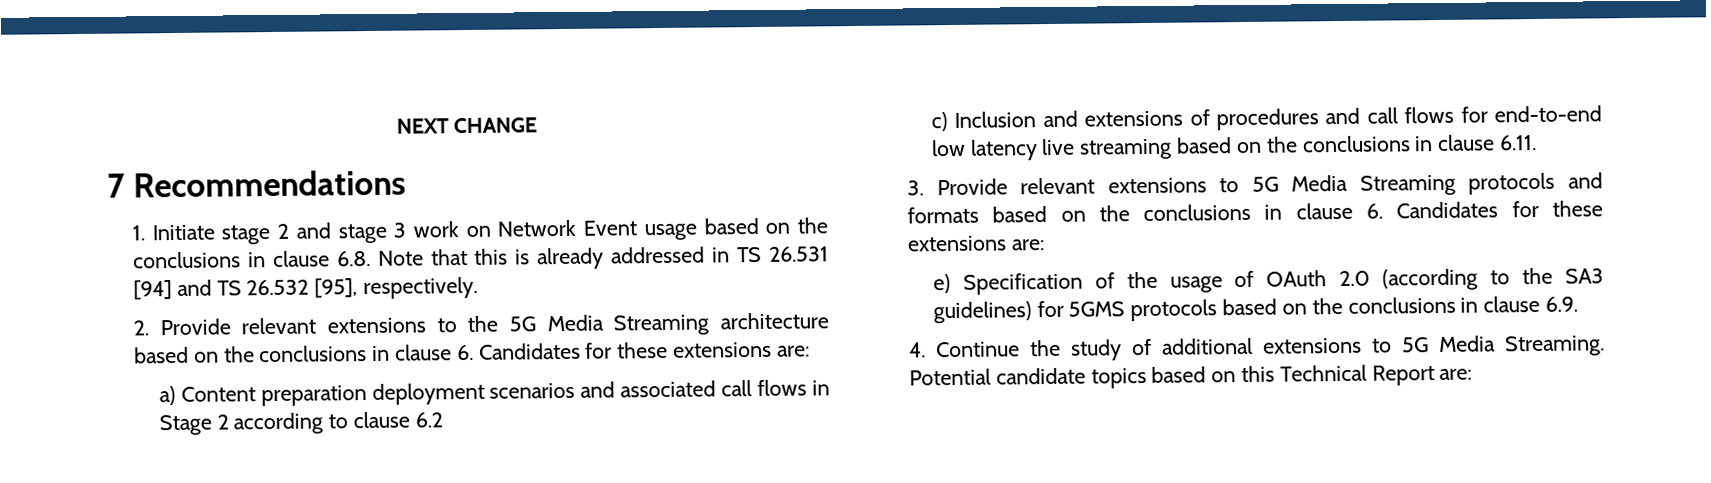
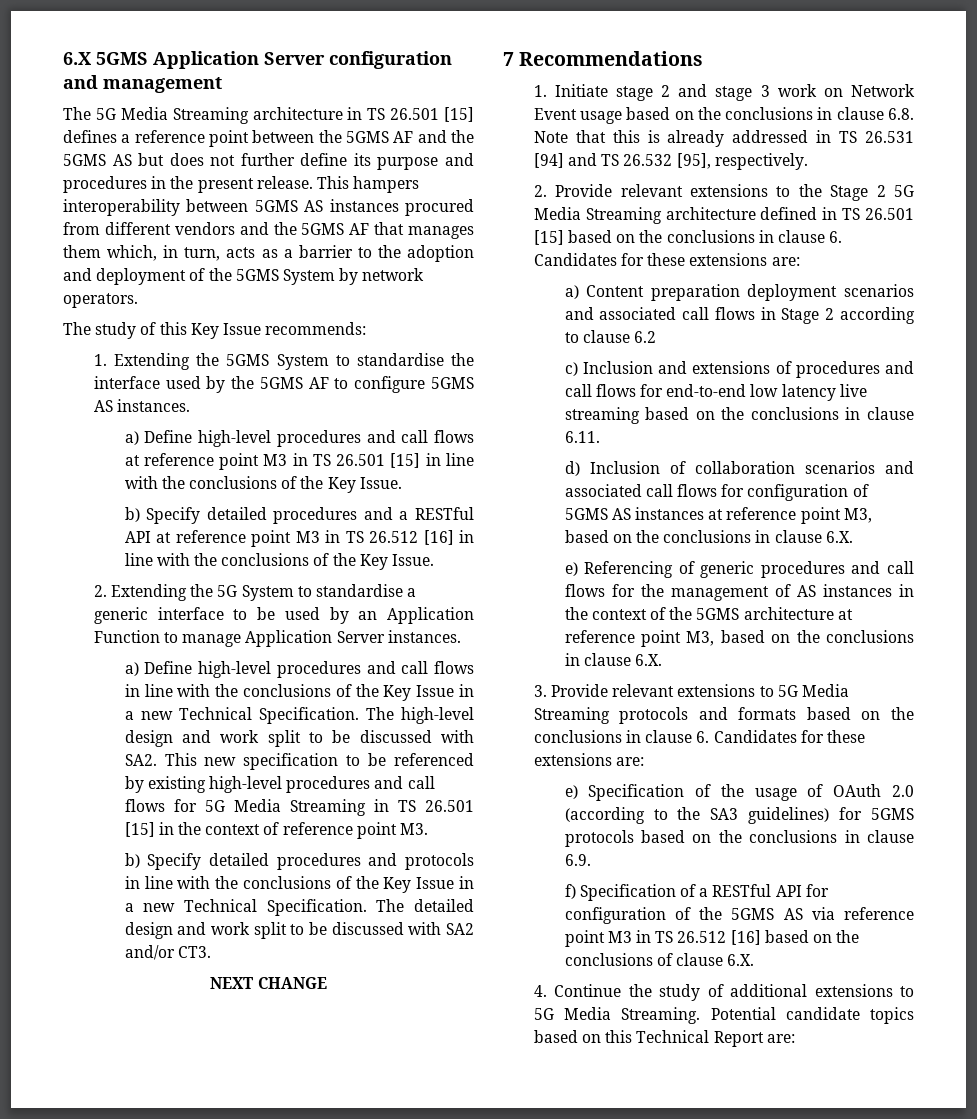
+ 6.X 5GMS Application Server configuration and management
+ The 5G Media Streaming architecture in TS 26.501 [15] defines a reference point between the 5GMS AF and the 5GMS AS but does not further define its purpose and procedures in the present release. This hampers interoperability between 5GMS AS instances procured from different vendors and the 5GMS AF that manages them which, in turn, acts as a barrier to the adoption and deployment of the 5GMS System by network operators.
+ The study of this Key Issue recommends:
+ 1. Extending the 5GMS System to standardise the interface used by the 5GMS AF to configure 5GMS AS instances.
+ a) Define high-level procedures and call flows at reference point M3 in TS 26.501 [15] in line with the conclusions of the Key Issue.
+ b) Specify detailed procedures and a RESTful API at reference point M3 in TS 26.512 [16] in line with the conclusions of the Key Issue.
+ 2. Extending the 5G System to standardise a generic interface to be used by an Application Function to manage Application Server instances.
+ a) Define high-level procedures and call flows in line with the conclusions of the Key Issue in a new Technical Specification. The high-level design and work split to be discussed with SA2. This new specification to be referenced by existing high-level procedures and call flows for 5G Media Streaming in TS 26.501 [15] in the context of reference point M3.
+ b) Specify detailed procedures and protocols in line with the conclusions of the Key Issue in a new Technical Specification. The detailed design and work split to be discussed with SA2 and/or CT3.
- 2. Provide relevant extensions to the 5G Media Streaming architecture based on the conclusions in clause 6. Candidates for these extensions are:
+ 2. Provide relevant extensions to the Stage 2 5G Media Streaming architecture defined in TS 26.501 [15] based on the conclusions in clause 6. Candidates for these extensions are:
+ d) Inclusion of collaboration scenarios and associated call flows for configuration of 5GMS AS instances at reference point M3, based on the conclusions in clause 6.X.
+ e) Referencing of generic procedures and call flows for the management of AS instances in the context of the 5GMS architecture at reference point M3, based on the conclusions in clause 6.X.
+ f) Specification of a RESTful API for configuration of the 5GMS AS via reference point M3 in TS 26.512 [16] based on the conclusions of clause 6.X.

